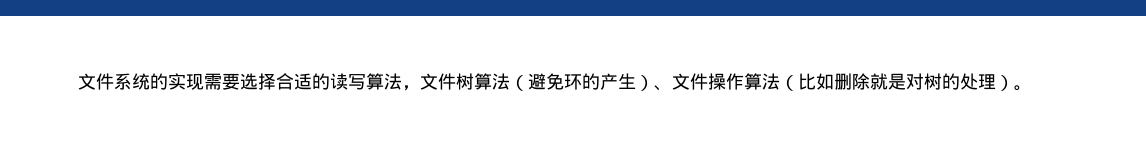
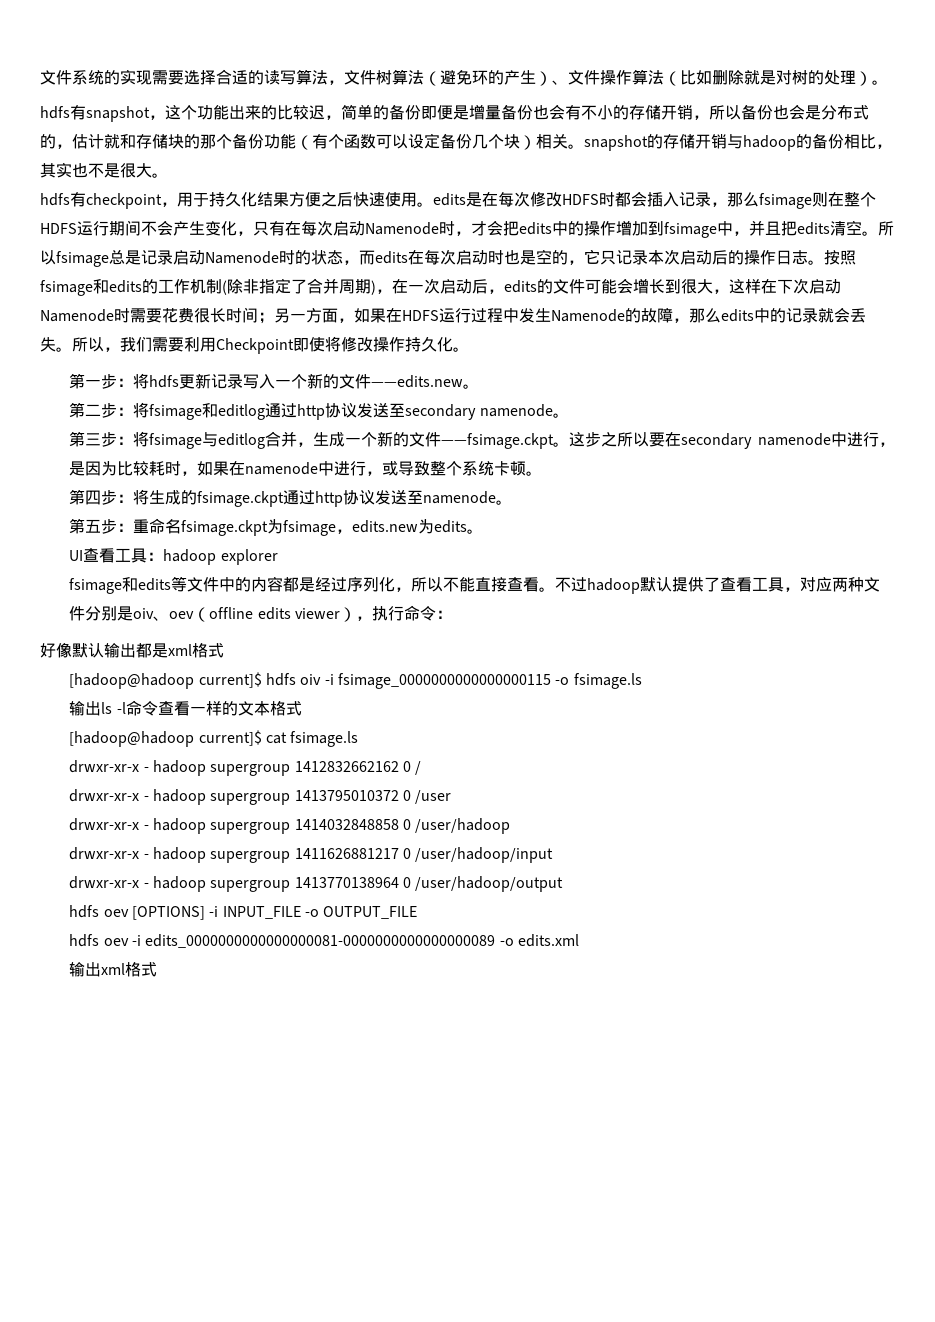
+ hdfs有snapshot，这个功能出来的比较迟，简单的备份即便是增量备份也会有不小的存储开销，所以备份也会是分布式的，估计就和存储块的那个备份功能（有个函数可以设定备份几个块）相关。snapshot的存储开销与hadoop的备份相比，其实也不是很大。
+ hdfs有checkpoint，用于持久化结果方便之后快速使用。edits是在每次修改HDFS时都会插入记录，那么fsimage则在整个HDFS运行期间不会产生变化，只有在每次启动Namenode时，才会把edits中的操作增加到fsimage中，并且把edits清空。所以fsimage总是记录启动Namenode时的状态，而edits在每次启动时也是空的，它只记录本次启动后的操作日志。按照fsimage和edits的工作机制(除非指定了合并周期)，在一次启动后，edits的文件可能会增长到很大，这样在下次启动Namenode时需要花费很长时间；另一方面，如果在HDFS运行过程中发生Namenode的故障，那么edits中的记录就会丢失。所以，我们需要利用Checkpoint即使将修改操作持久化。
+ 第一步：将hdfs更新记录写入一个新的文件——edits.new。
+ 第二步：将fsimage和editlog通过http协议发送至secondary namenode。
+ 第三步：将fsimage与editlog合并，生成一个新的文件——fsimage.ckpt。这步之所以要在secondary namenode中进行，是因为比较耗时，如果在namenode中进行，或导致整个系统卡顿。
+ 第四步：将生成的fsimage.ckpt通过http协议发送至namenode。
+ 第五步：重命名fsimage.ckpt为fsimage，edits.new为edits。
+ UI查看工具：hadoop explorer
+ fsimage和edits等文件中的内容都是经过序列化，所以不能直接查看。不过hadoop默认提供了查看工具，对应两种文件分别是oiv、oev（offline edits viewer），执行命令：
+ 好像默认输出都是xml格式
+ [hadoop@hadoop current]$ hdfs oiv -i fsimage_0000000000000000115 -o fsimage.ls
+ 输出ls -l命令查看一样的文本格式
+ [hadoop@hadoop current]$ cat fsimage.ls
+ drwxr-xr-x - hadoop supergroup 1412832662162 0 /
+ drwxr-xr-x - hadoop supergroup 1413795010372 0 /user
+ drwxr-xr-x - hadoop supergroup 1414032848858 0 /user/hadoop
+ drwxr-xr-x - hadoop supergroup 1411626881217 0 /user/hadoop/input
+ drwxr-xr-x - hadoop supergroup 1413770138964 0 /user/hadoop/output
+ hdfs oev [OPTIONS] -i INPUT_FILE -o OUTPUT_FILE
+ hdfs oev -i edits_0000000000000000081-0000000000000000089 -o edits.xml
+ 输出xml格式

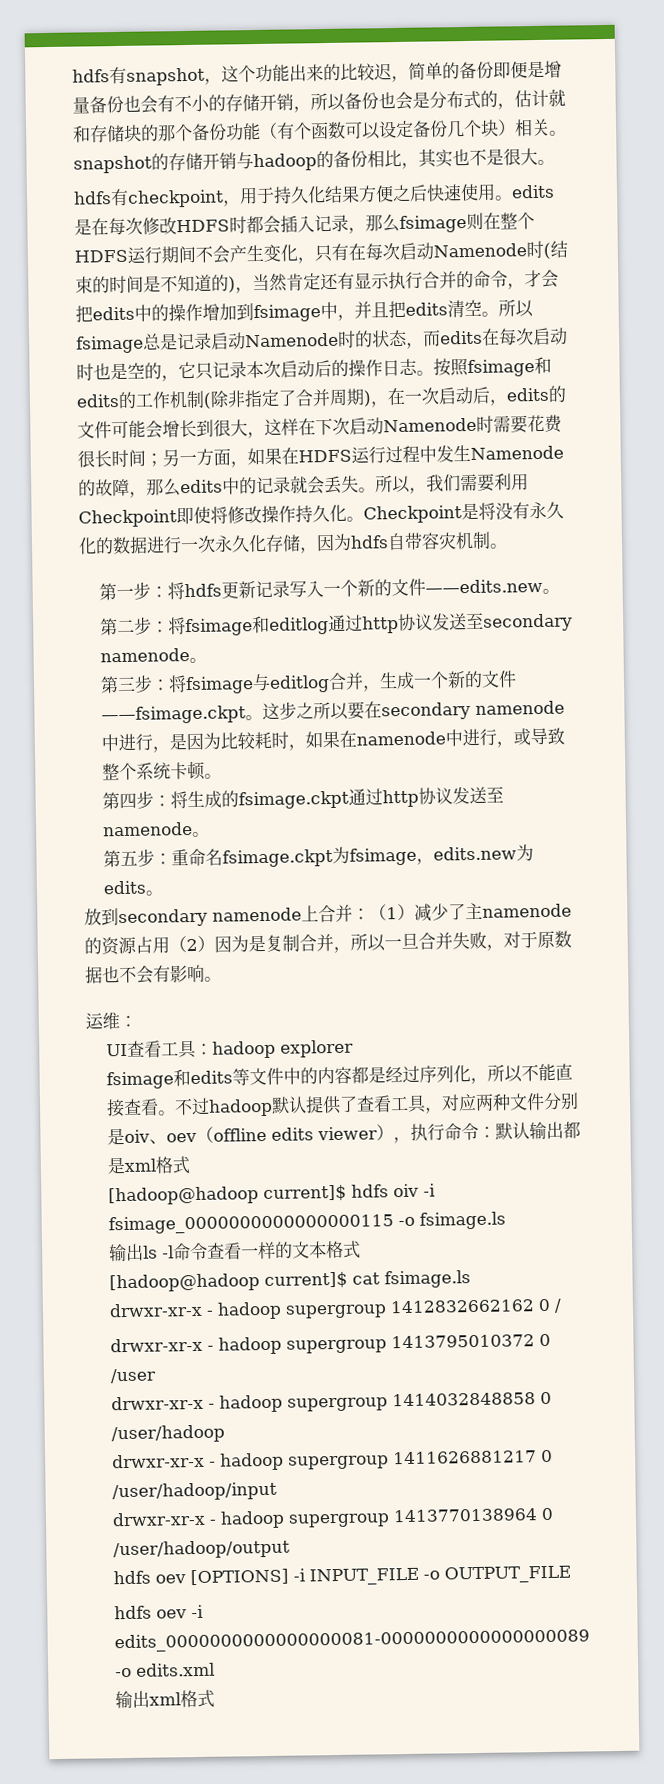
- 文件系统的实现需要选择合适的读写算法，文件树算法（避免环的产生）、文件操作算法（比如删除就是对树的处理）。
- hdfs有checkpoint，用于持久化结果方便之后快速使用。edits是在每次修改HDFS时都会插入记录，那么fsimage则在整个HDFS运行期间不会产生变化，只有在每次启动Namenode时，才会把edits中的操作增加到fsimage中，并且把edits清空。
+ hdfs有checkpoint，用于持久化结果方便之后快速使用。edits是在每次修改HDFS时都会插入记录，那么fsimage则在整个HDFS运行期间不会产生变化，只有在每次启动Namenode时(结束的时间是不知道的)，当然肯定还有显示执行合并的命令，才会把edits中的操作增加到fsimage中，并且把edits清空。
+ Checkpoint是将没有永久化的数据进行一次永久化存储，因为hdfs自带容灾机制。
+ 放到secondary namenode上合并：（1）减少了主namenode的资源占用（2）因为是复制合并，所以一旦合并失败，对于原数据也不会有影响。
+ 运维：
- 不过hadoop默认提供了查看工具，对应两种文件分别是oiv、oev（offline edits viewer），执行命令：
- 好像默认输出都是xml格式
+ 不过hadoop默认提供了查看工具，对应两种文件分别是oiv、oev（offline edits viewer），执行命令：默认输出都是xml格式

